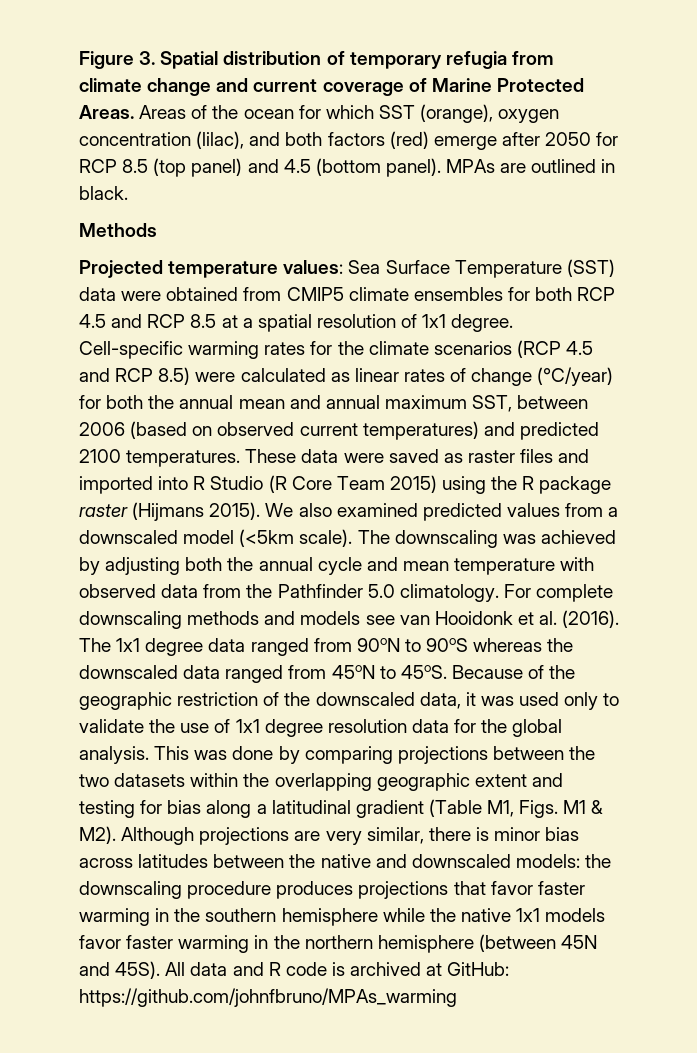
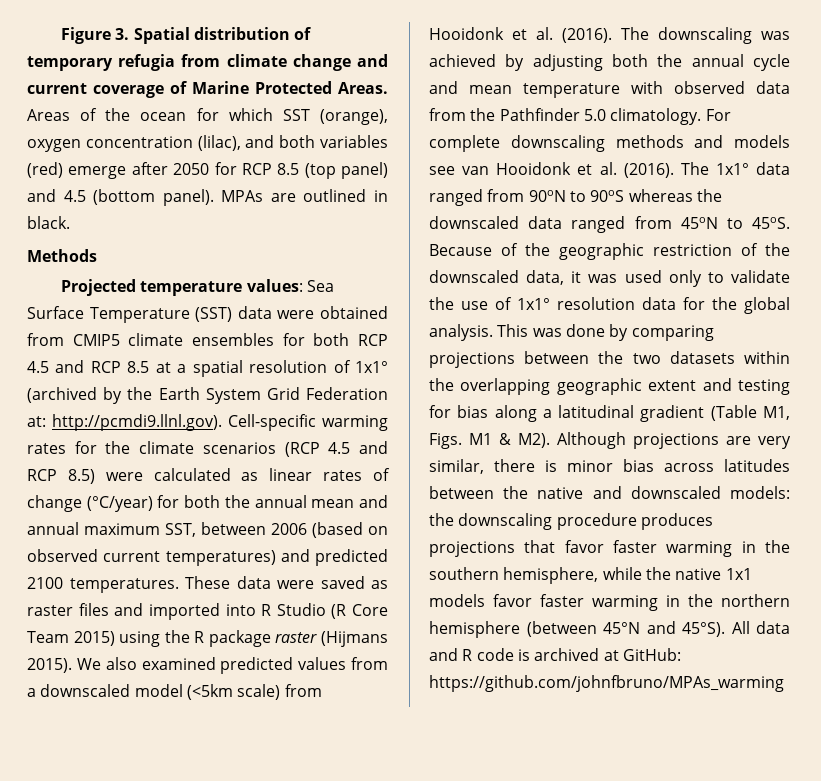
- Areas of the ocean for which SST (orange), oxygen concentration (lilac), and both factors (red) emerge after 2050 for RCP 8.5 (top panel) and 4.5 (bottom panel).
+ Areas of the ocean for which SST (orange), oxygen concentration (lilac), and both variables (red) emerge after 2050 for RCP 8.5 (top panel) and 4.5 (bottom panel).
- Sea Surface Temperature (SST) data were obtained from CMIP5 climate ensembles for both RCP 4.5 and RCP 8.5 at a spatial resolution of 1x1 degree. Cell-specific warming rates for the climate scenarios (RCP 4.5 and RCP 8.5) were calculated as linear rates of change (°C/year) for both the annual mean and annual maximum SST, between 2006 (based on observed current temperatures) and predicted 2100 temperatures.
+ Sea Surface Temperature (SST) data were obtained from CMIP5 climate ensembles for both RCP 4.5 and RCP 8.5 at a spatial resolution of 1x1° (archived by the Earth System Grid Federation at: http://pcmdi9.llnl.gov). Cell-specific warming rates for the climate scenarios (RCP 4.5 and RCP 8.5) were calculated as linear rates of change (°C/year) for both the annual mean and annual maximum SST, between 2006 (based on observed current temperatures) and predicted 2100 temperatures.
- We also examined predicted values from a downscaled model (<5km scale).
+ We also examined predicted values from a downscaled model (<5km scale) from Hooidonk et al. (2016).
- The 1x1 degree data ranged from 90oN to 90oS whereas the downscaled data ranged from 45oN to 45oS.
+ The 1x1° data ranged from 90oN to 90oS whereas the downscaled data ranged from 45oN to 45oS.
- Because of the geographic restriction of the downscaled data, it was used only to validate the use of 1x1 degree resolution data for the global analysis.
+ Because of the geographic restriction of the downscaled data, it was used only to validate the use of 1x1° resolution data for the global analysis.
- the downscaling procedure produces projections that favor faster warming in the southern hemisphere while the native 1x1 models favor faster warming in the northern hemisphere (between 45N and 45S).
+ the downscaling procedure produces projections that favor faster warming in the southern hemisphere, while the native 1x1 models favor faster warming in the northern hemisphere (between 45°N and 45°S).

